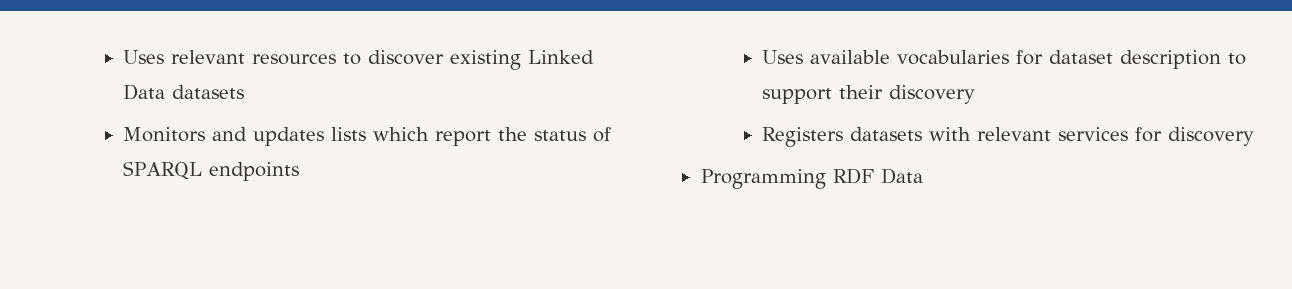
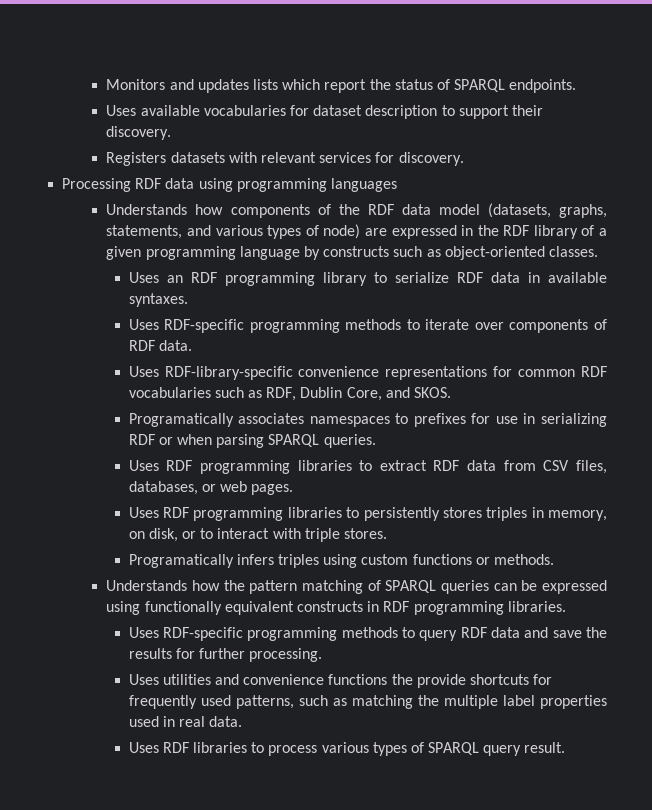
- Uses relevant resources to discover existing Linked Data datasets
- Monitors and updates lists which report the status of SPARQL endpoints
+ Monitors and updates lists which report the status of SPARQL endpoints.
- Uses available vocabularies for dataset description to support their discovery
+ Uses available vocabularies for dataset description to support their discovery.
- Registers datasets with relevant services for discovery
- Programming RDF Data
+ Registers datasets with relevant services for discovery.
+ Processing RDF data using programming languages
+ Understands how components of the RDF data model (datasets, graphs, statements, and various types of node) are expressed in the RDF library of a given programming language by constructs such as object-oriented classes.
+ Uses an RDF programming library to serialize RDF data in available syntaxes.
+ Uses RDF-specific programming methods to iterate over components of RDF data.
+ Uses RDF-library-specific convenience representations for common RDF vocabularies such as RDF, Dublin Core, and SKOS.
+ Programatically associates namespaces to prefixes for use in serializing RDF or when parsing SPARQL queries.
+ Uses RDF programming libraries to extract RDF data from CSV files, databases, or web pages.
+ Uses RDF programming libraries to persistently stores triples in memory, on disk, or to interact with triple stores.
+ Programatically infers triples using custom functions or methods.
+ Understands how the pattern matching of SPARQL queries can be expressed using functionally equivalent constructs in RDF programming libraries.
+ Uses RDF-specific programming methods to query RDF data and save the results for further processing.
+ Uses utilities and convenience functions the provide shortcuts for frequently used patterns, such as matching the multiple label properties used in real data.
+ Uses RDF libraries to process various types of SPARQL query result.

